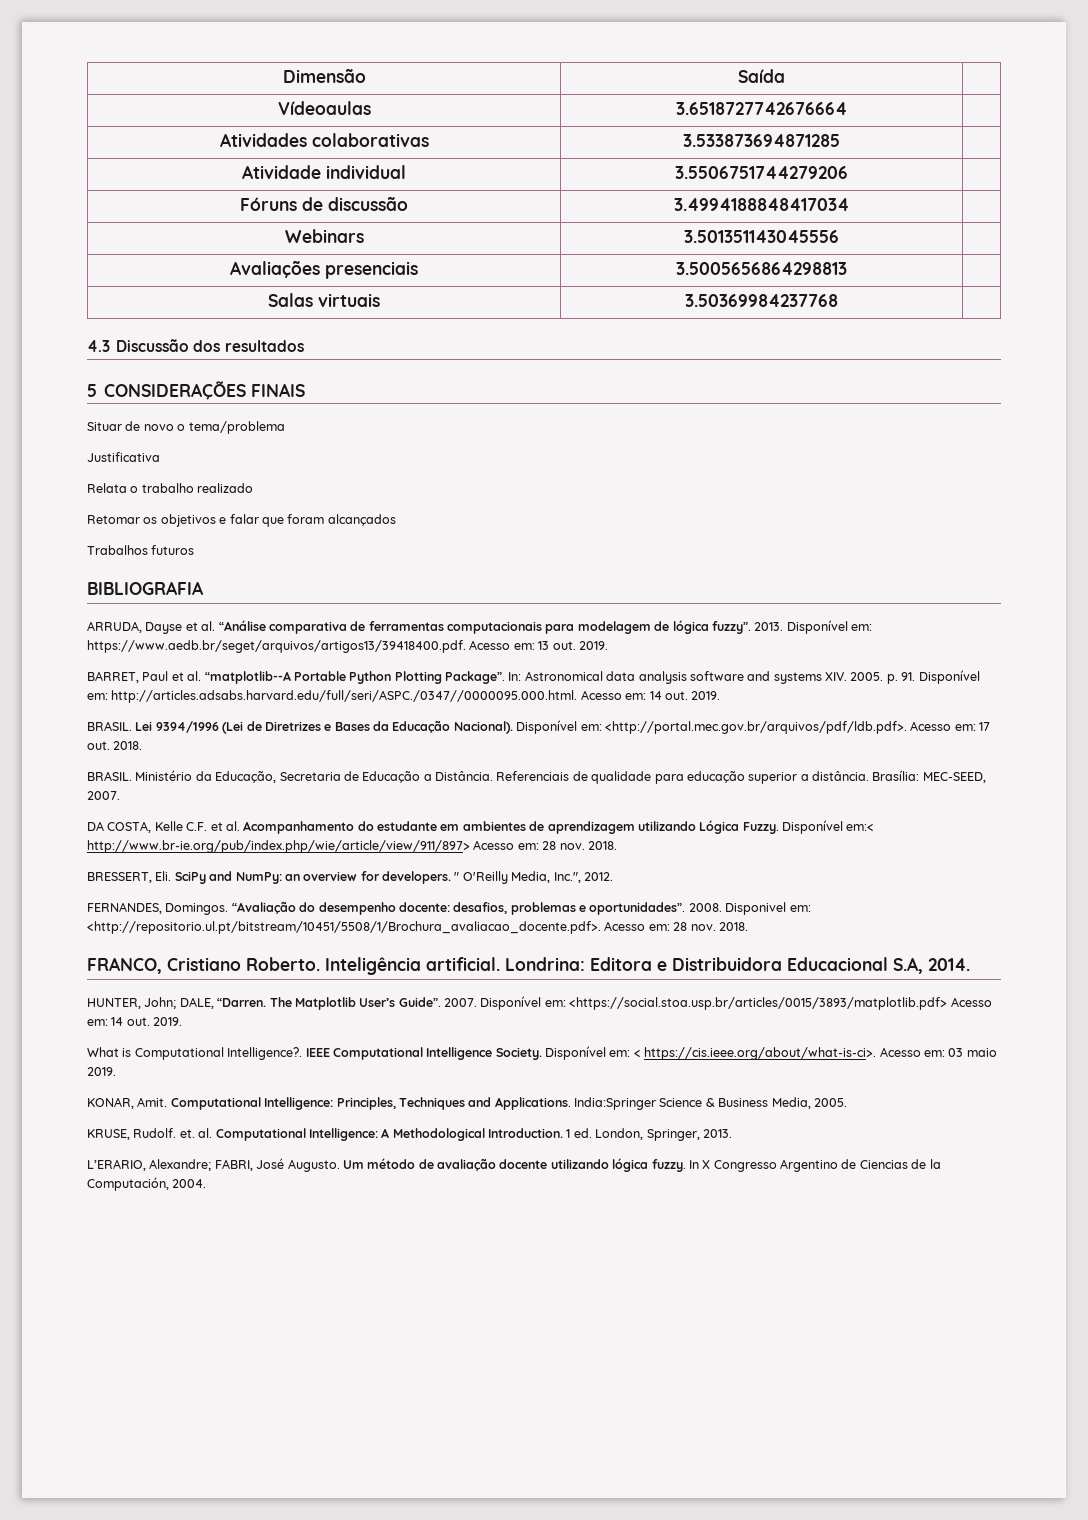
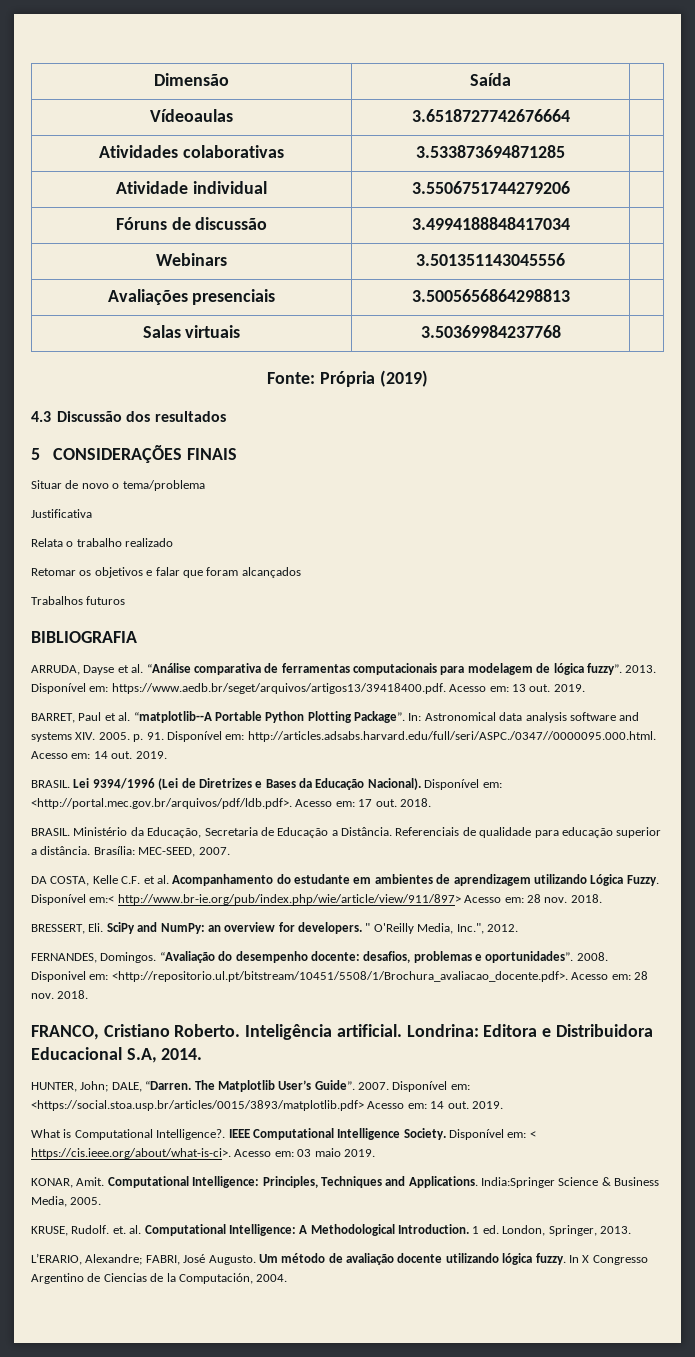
+ Fonte: Própria (2019)

